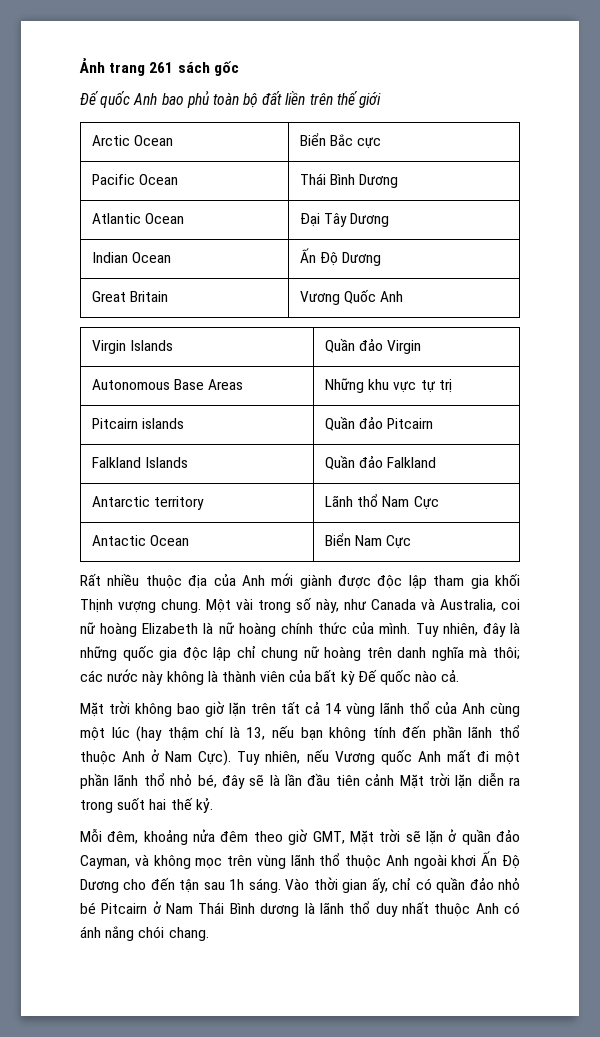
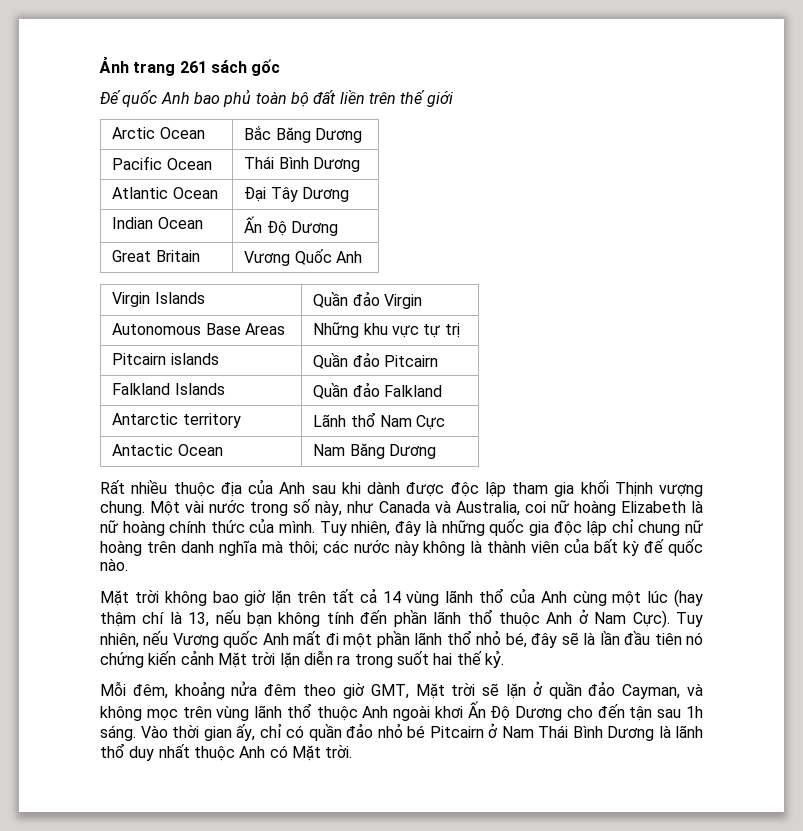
- Arctic Ocean | Biển Bắc cực
+ Arctic Ocean | Bắc Băng Dương
- Antactic Ocean | Biển Nam Cực
+ Antactic Ocean | Nam Băng Dương
- Rất nhiều thuộc địa của Anh mới giành được độc lập tham gia khối Thịnh vượng chung.
+ Rất nhiều thuộc địa của Anh sau khi dành được độc lập tham gia khối Thịnh vượng chung.
- Một vài trong số này, như Canada và Australia, coi nữ hoàng Elizabeth là nữ hoàng chính thức của mình.
+ Một vài nước trong số này, như Canada và Australia, coi nữ hoàng Elizabeth là nữ hoàng chính thức của mình.
- Tuy nhiên, đây là những quốc gia độc lập chỉ chung nữ hoàng trên danh nghĩa mà thôi; các nước này không là thành viên của bất kỳ Đế quốc nào cả.
+ Tuy nhiên, đây là những quốc gia độc lập chỉ chung nữ hoàng trên danh nghĩa mà thôi; các nước này không là thành viên của bất kỳ đế quốc nào.
- Tuy nhiên, nếu Vương quốc Anh mất đi một phần lãnh thổ nhỏ bé, đây sẽ là lần đầu tiên cảnh Mặt trời lặn diễn ra trong suốt hai thế kỷ.
+ Tuy nhiên, nếu Vương quốc Anh mất đi một phần lãnh thổ nhỏ bé, đây sẽ là lần đầu tiên nó chứng kiến cảnh Mặt trời lặn diễn ra trong suốt hai thế kỷ.
- Vào thời gian ấy, chỉ có quần đảo nhỏ bé Pitcairn ở Nam Thái Bình dương là lãnh thổ duy nhất thuộc Anh có ánh nắng chói chang.
+ Vào thời gian ấy, chỉ có quần đảo nhỏ bé Pitcairn ở Nam Thái Bình Dương là lãnh thổ duy nhất thuộc Anh có Mặt trời.

